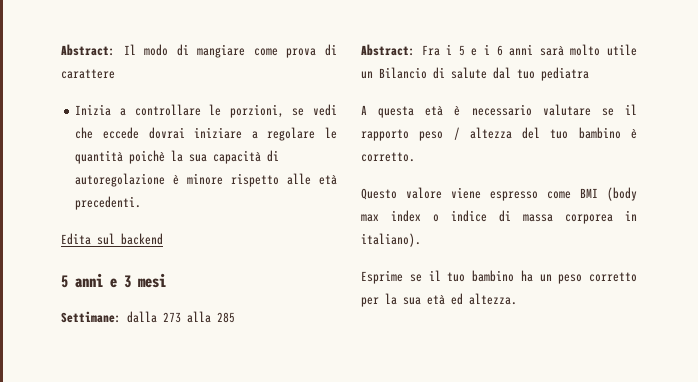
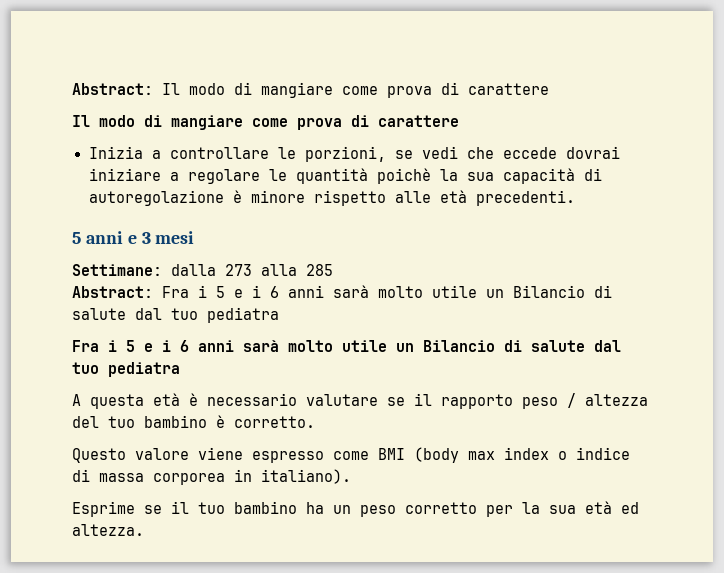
  Abstract: Il modo di mangiare come prova di carattere
+ Il modo di mangiare come prova di carattere
- Edita sul backend
  Abstract: Fra i 5 e i 6 anni sarà molto utile un Bilancio di salute dal tuo pediatra
+ Fra i 5 e i 6 anni sarà molto utile un Bilancio di salute dal tuo pediatra

